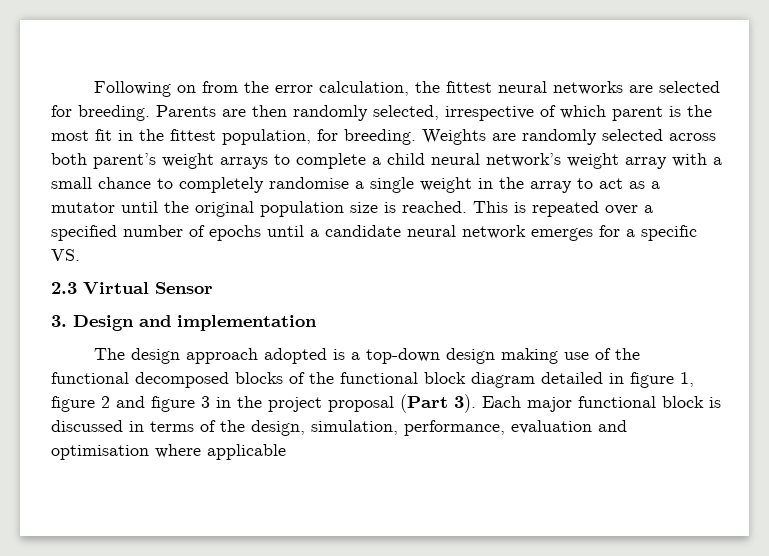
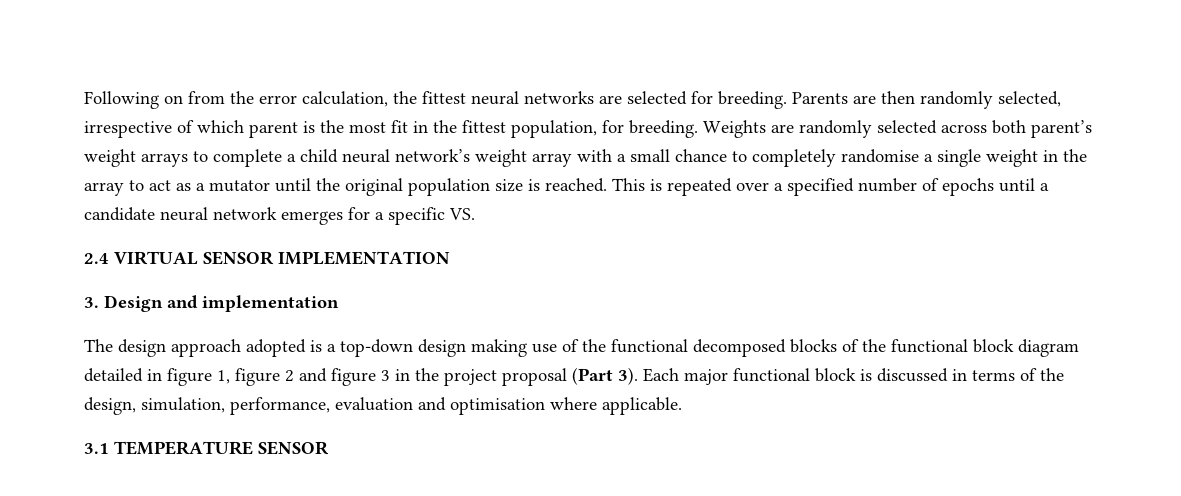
- 2.3 Virtual Sensor
+ 2.4 VIRTUAL SENSOR IMPLEMENTATION
- Each major functional block is discussed in terms of the design, simulation, performance, evaluation and optimisation where applicable
+ Each major functional block is discussed in terms of the design, simulation, performance, evaluation and optimisation where applicable.
+ 3.1 TEMPERATURE SENSOR

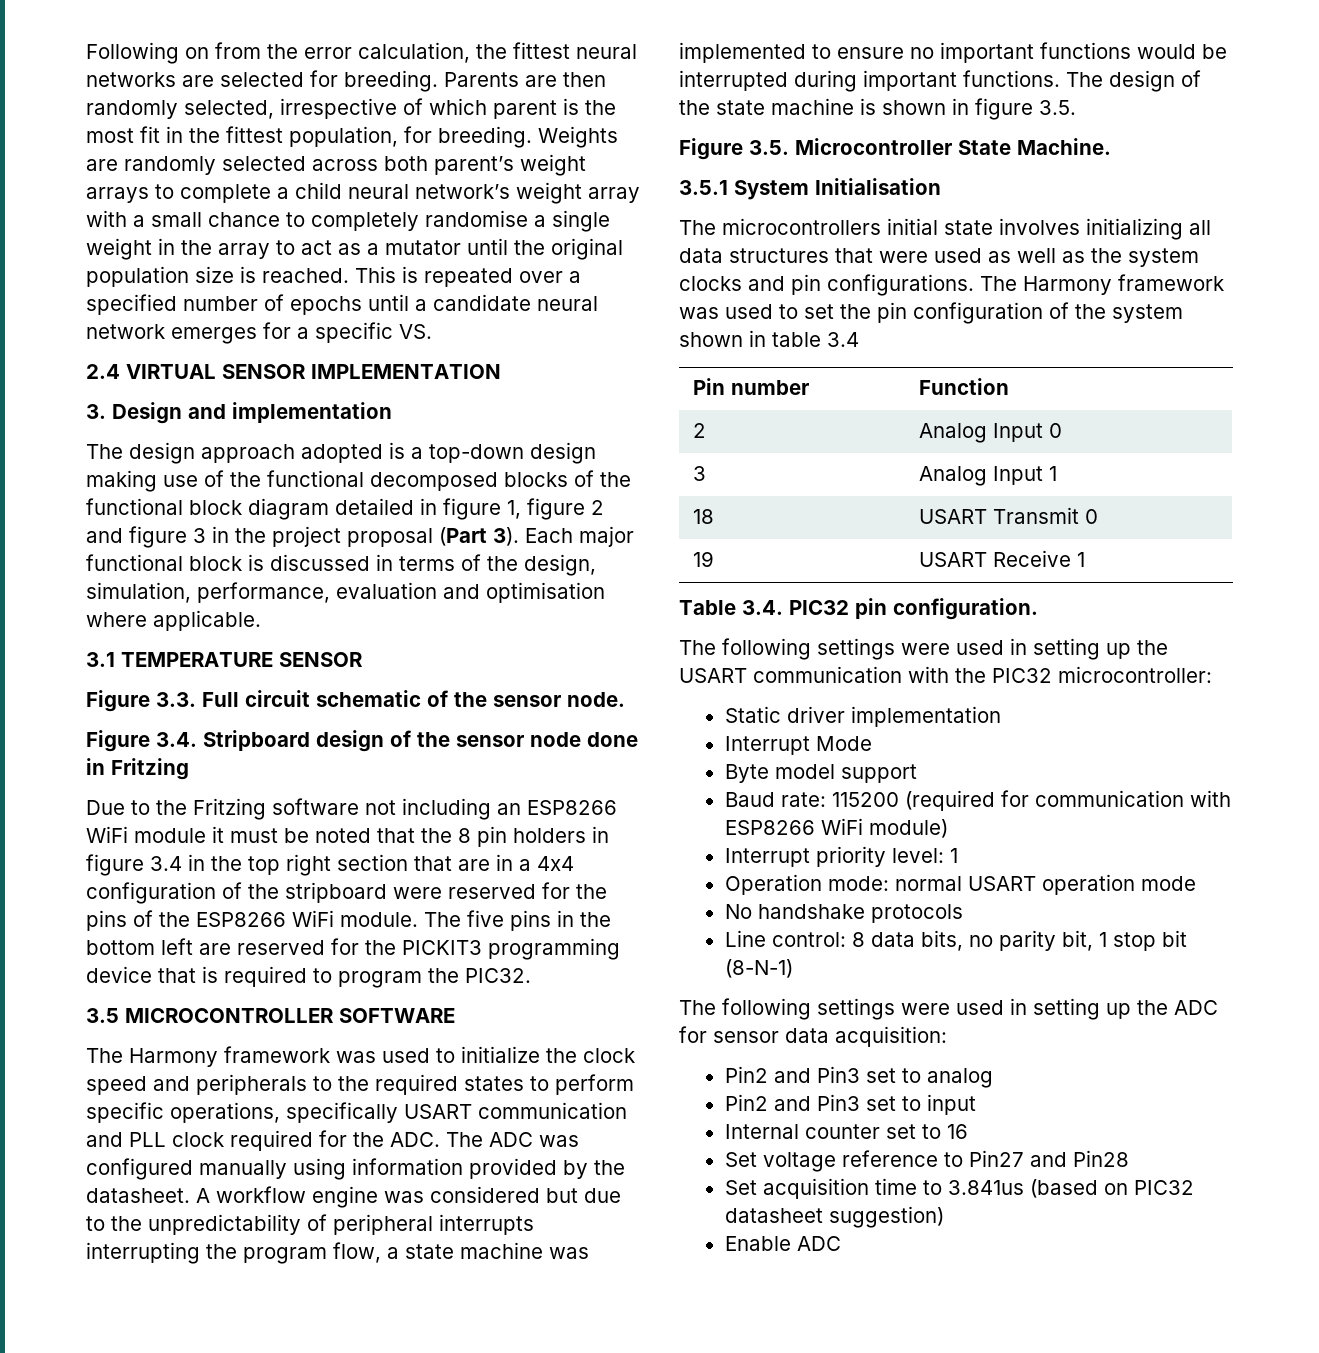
+ Figure 3.3. Full circuit schematic of the sensor node.
+ Figure 3.4. Stripboard design of the sensor node done in Fritzing
+ Due to the Fritzing software not including an ESP8266 WiFi module it must be noted that the 8 pin holders in figure 3.4 in the top right section that are in a 4x4 configuration of the stripboard were reserved for the pins of the ESP8266 WiFi module. The five pins in the bottom left are reserved for the PICKIT3 programming device that is required to program the PIC32.
+ 3.5 MICROCONTROLLER SOFTWARE
+ The Harmony framework was used to initialize the clock speed and peripherals to the required states to perform specific operations, specifically USART communication and PLL clock required for the ADC. The ADC was configured manually using information provided by the datasheet. A workflow engine was considered but due to the unpredictability of peripheral interrupts interrupting the program flow, a state machine was implemented to ensure no important functions would be interrupted during important functions. The design of the state machine is shown in figure 3.5.
+ Figure 3.5. Microcontroller State Machine.
+ 3.5.1 System Initialisation
+ The microcontrollers initial state involves initializing all data structures that were used as well as the system clocks and pin configurations. The Harmony framework was used to set the pin configuration of the system shown in table 3.4
+ Pin number | Function
+ 2 | Analog Input 0
+ 3 | Analog Input 1
+ 18 | USART Transmit 0
+ 19 | USART Receive 1
+ Table 3.4. PIC32 pin configuration.
+ The following settings were used in setting up the USART communication with the PIC32 microcontroller:
+ Static driver implementation
+ Interrupt Mode
+ Byte model support
+ Baud rate: 115200 (required for communication with ESP8266 WiFi module)
+ Interrupt priority level: 1
+ Operation mode: normal USART operation mode
+ No handshake protocols
+ Line control: 8 data bits, no parity bit, 1 stop bit (8-N-1)
+ The following settings were used in setting up the ADC for sensor data acquisition:
+ Pin2 and Pin3 set to analog
+ Pin2 and Pin3 set to input
+ Internal counter set to 16
+ Set voltage reference to Pin27 and Pin28
+ Set acquisition time to 3.841us (based on PIC32 datasheet suggestion)
+ Enable ADC

